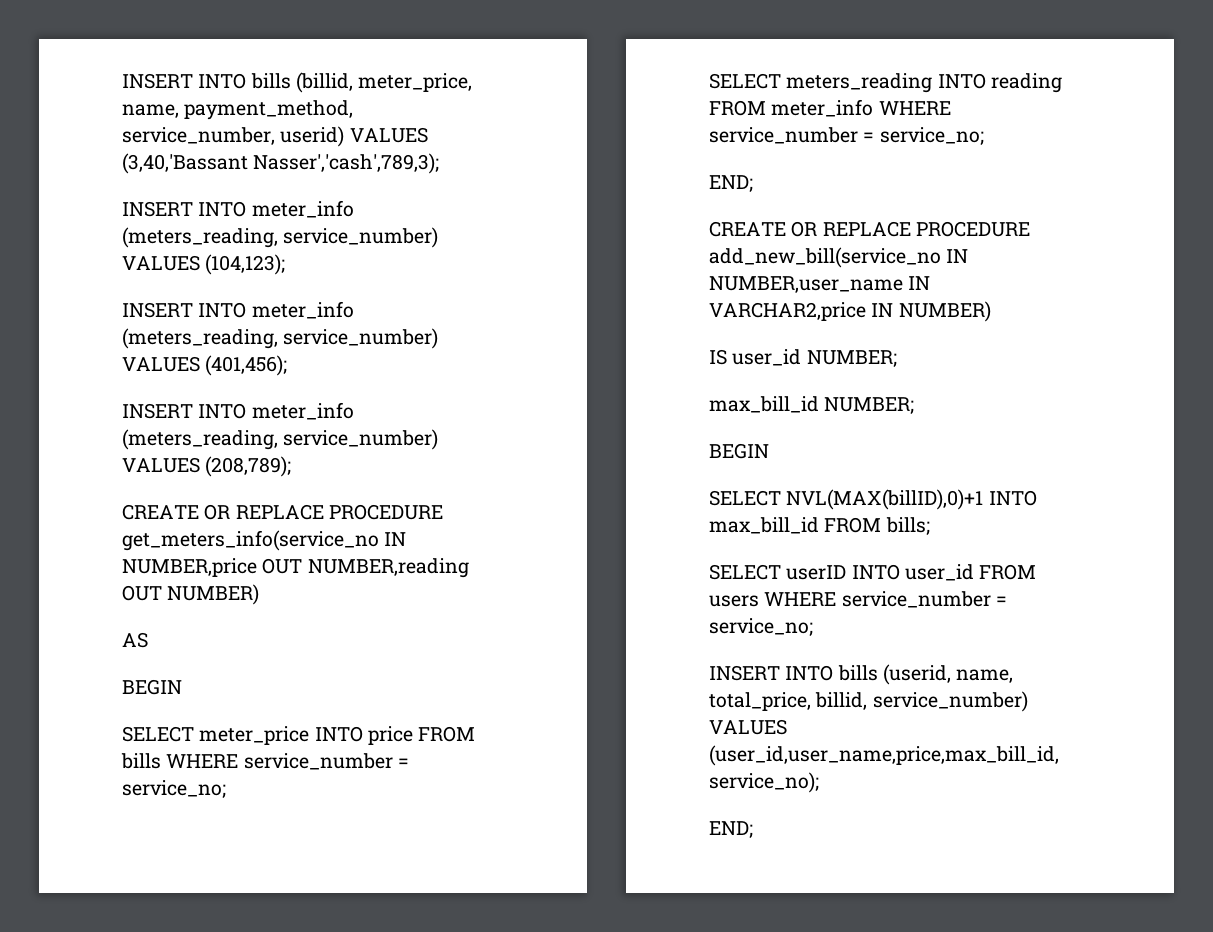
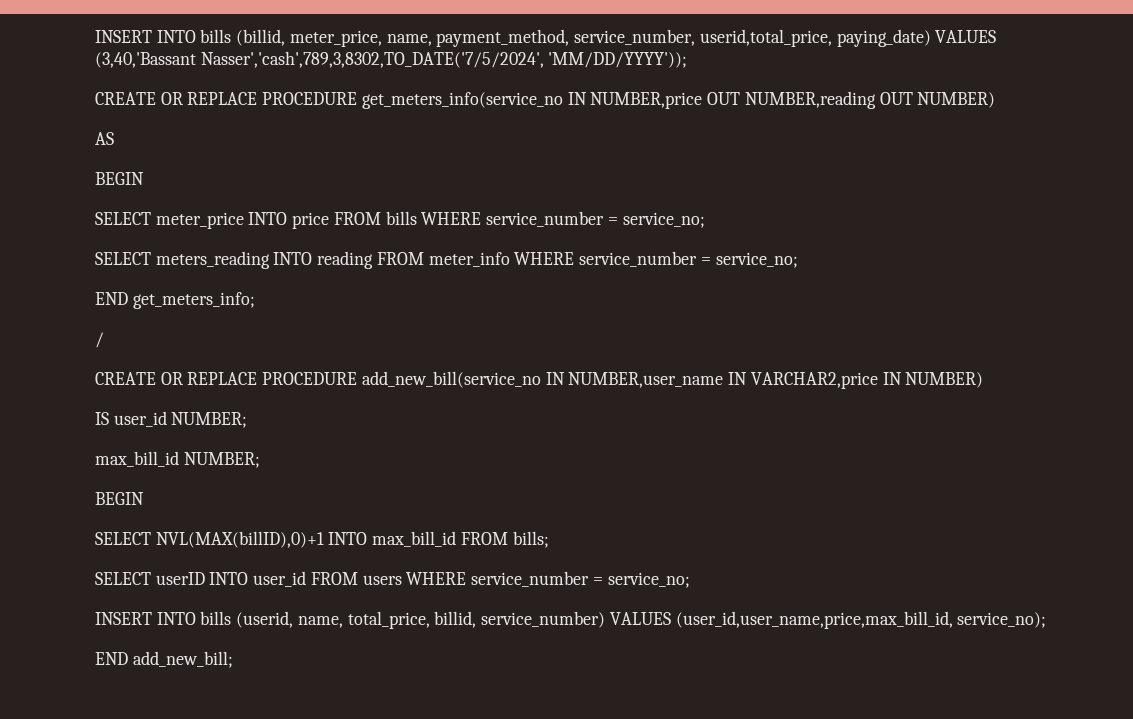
- INSERT INTO bills (billid, meter_price, name, payment_method, service_number, userid) VALUES (3,40,'Bassant Nasser','cash',789,3);
- INSERT INTO meter_info (meters_reading, service_number) VALUES (104,123);
- INSERT INTO meter_info (meters_reading, service_number) VALUES (401,456);
- INSERT INTO meter_info (meters_reading, service_number) VALUES (208,789);
+ INSERT INTO bills (billid, meter_price, name, payment_method, service_number, userid,total_price, paying_date) VALUES (3,40,'Bassant Nasser','cash',789,3,8302,TO_DATE('7/5/2024', 'MM/DD/YYYY'));
  SELECT meters_reading INTO reading FROM meter_info WHERE service_number = service_no;
- END;
+ END get_meters_info;
+ /
  INSERT INTO bills (userid, name, total_price, billid, service_number) VALUES (user_id,user_name,price,max_bill_id, service_no);
- END;
+ END add_new_bill;

